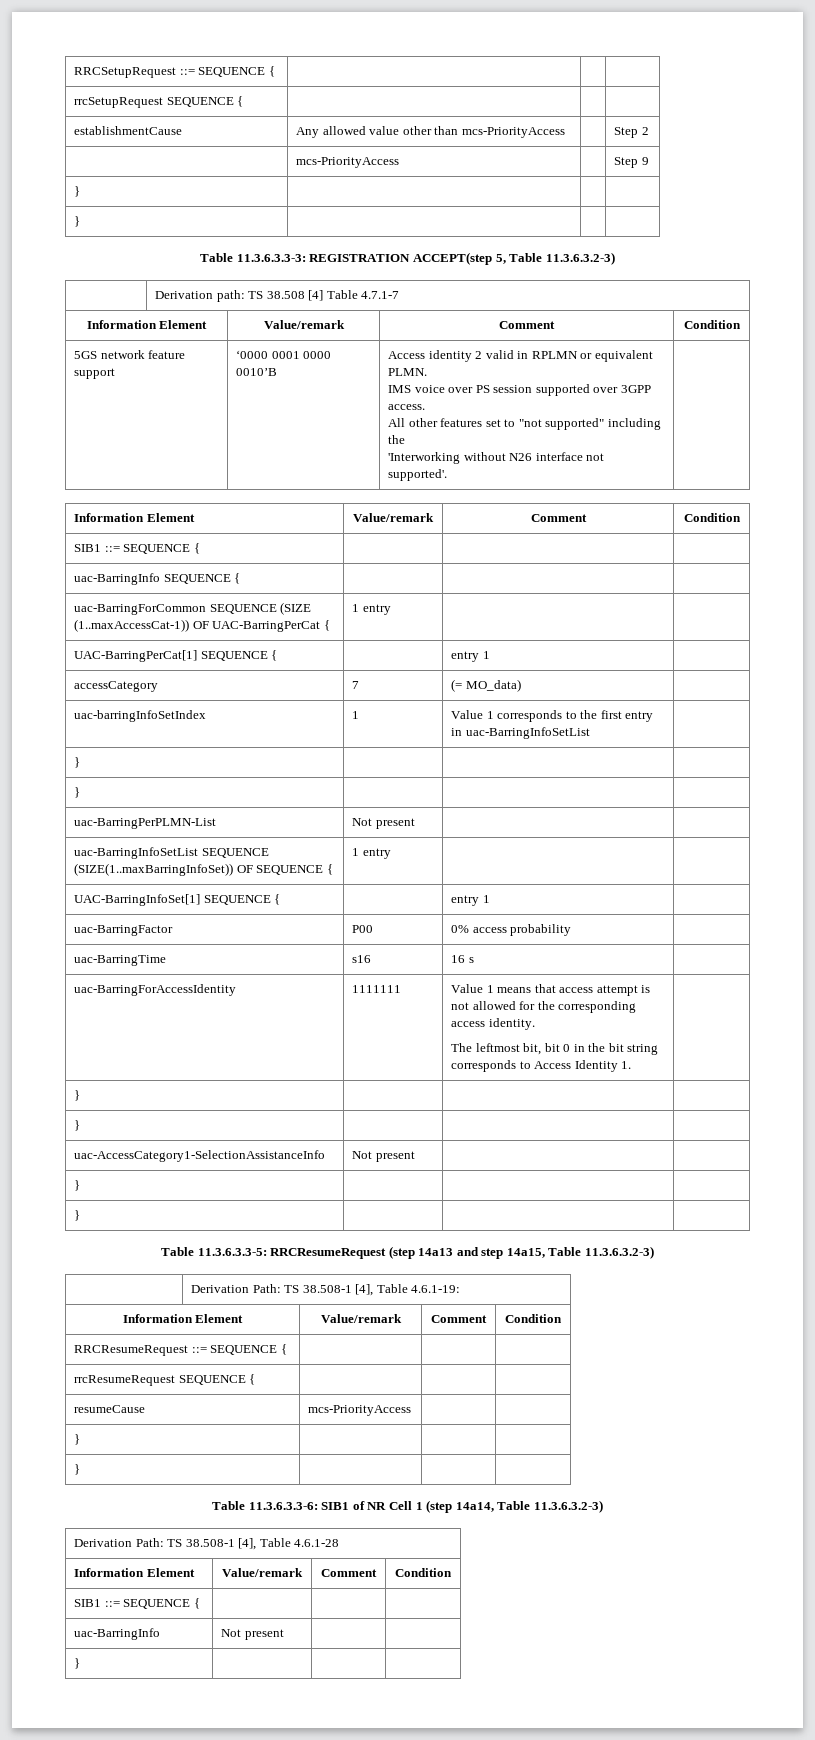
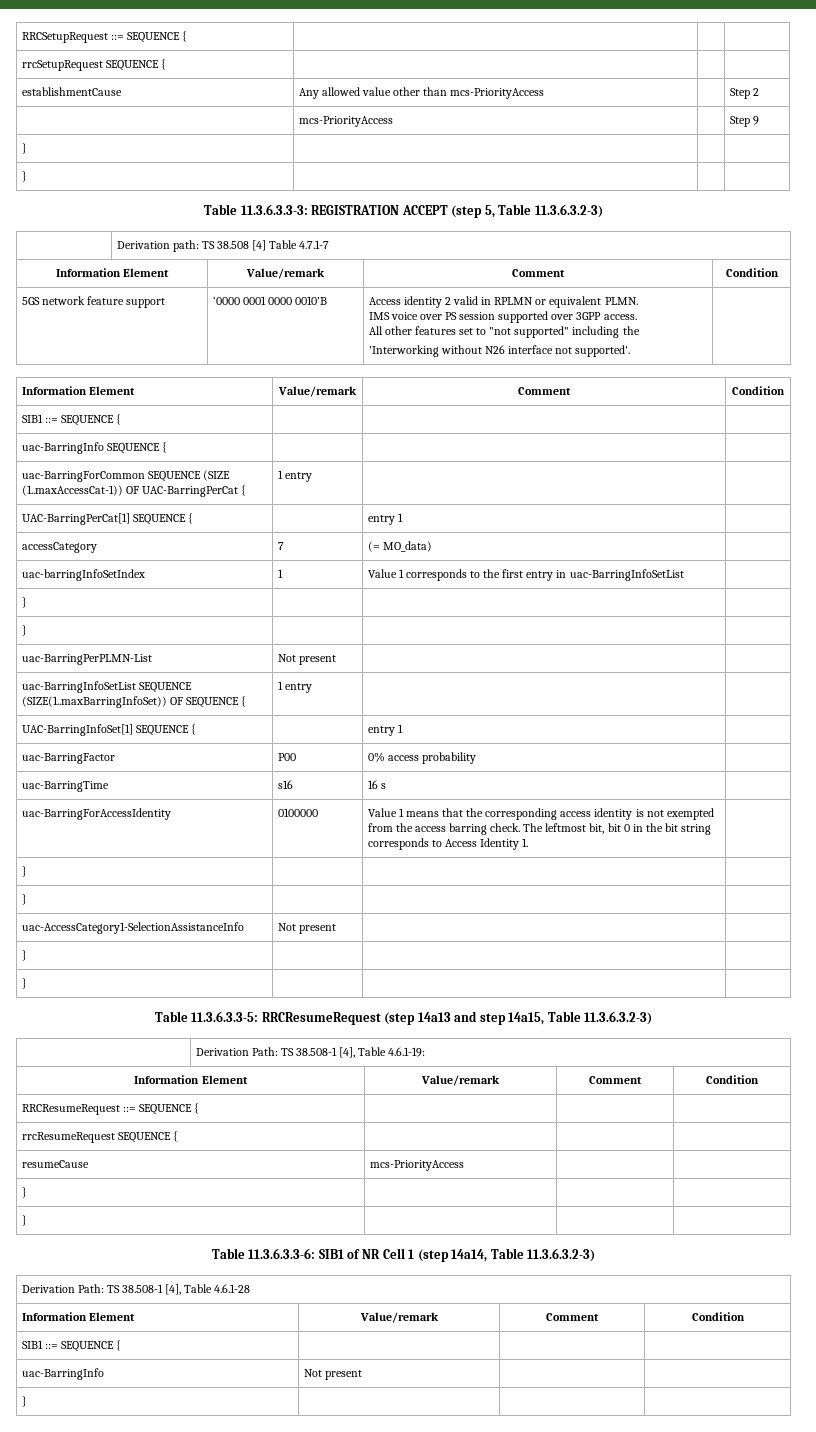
- Table 11.3.6.3.3-3: REGISTRATION ACCEPT(step 5, Table 11.3.6.3.2-3)
+ Table 11.3.6.3.3-3: REGISTRATION ACCEPT (step 5, Table 11.3.6.3.2-3)
- uac-BarringForAccessIdentity | 1111111 | Value 1 means that access attempt is not allowed for the corresponding access identity.
- The leftmost bit, bit 0 in the bit string corresponds to Access Identity 1. |
+ uac-BarringForAccessIdentity | 0100000 | Value 1 means that the corresponding access identity is not exempted from the access barring check. The leftmost bit, bit 0 in the bit string corresponds to Access Identity 1. |

